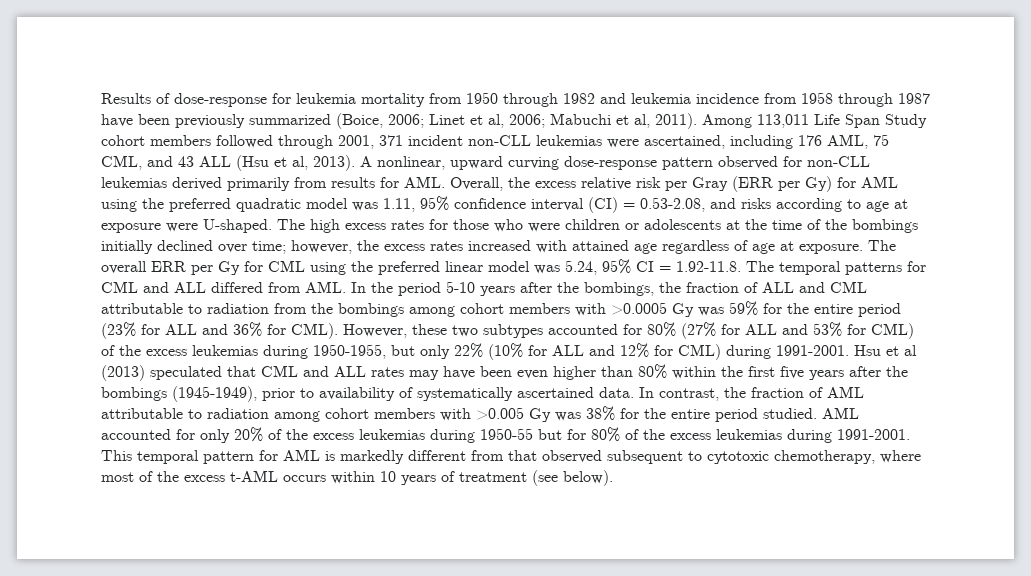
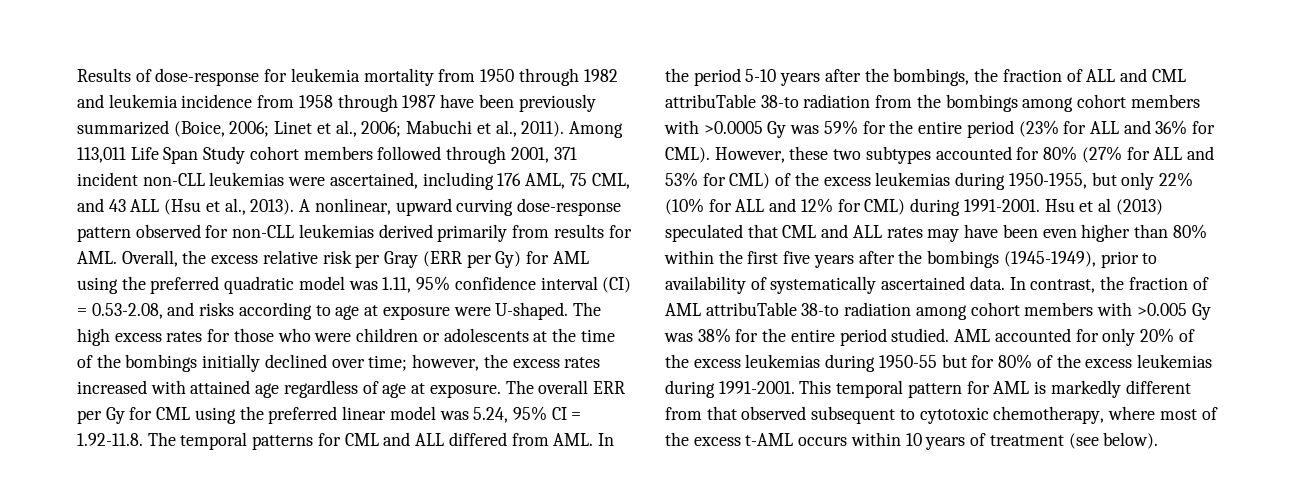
- Results of dose-response for leukemia mortality from 1950 through 1982 and leukemia incidence from 1958 through 1987 have been previously summarized (Boice, 2006; Linet et al, 2006; Mabuchi et al, 2011).
+ Results of dose-response for leukemia mortality from 1950 through 1982 and leukemia incidence from 1958 through 1987 have been previously summarized (Boice, 2006; Linet et al., 2006; Mabuchi et al., 2011).
- Among 113,011 Life Span Study cohort members followed through 2001, 371 incident non-CLL leukemias were ascertained, including 176 AML, 75 CML, and 43 ALL (Hsu et al, 2013).
+ Among 113,011 Life Span Study cohort members followed through 2001, 371 incident non-CLL leukemias were ascertained, including 176 AML, 75 CML, and 43 ALL (Hsu et al., 2013).
- The overall ERR per Gy for CML using the preferred linear model was 5.24, 95% CI = 1.92-11.8. The temporal patterns for CML and ALL differed from AML. In the period 5-10 years after the bombings, the fraction of ALL and CML attributable to radiation from the bombings among cohort members with >0.0005 Gy was 59% for the entire period (23% for ALL and 36% for CML).
+ The overall ERR per Gy for CML using the preferred linear model was 5.24, 95% CI = 1.92-11.8. The temporal patterns for CML and ALL differed from AML. In the period 5-10 years after the bombings, the fraction of ALL and CML attribuTable 38-to radiation from the bombings among cohort members with >0.0005 Gy was 59% for the entire period (23% for ALL and 36% for CML).
- In contrast, the fraction of AML attributable to radiation among cohort members with >0.005 Gy was 38% for the entire period studied.
+ In contrast, the fraction of AML attribuTable 38-to radiation among cohort members with >0.005 Gy was 38% for the entire period studied.

